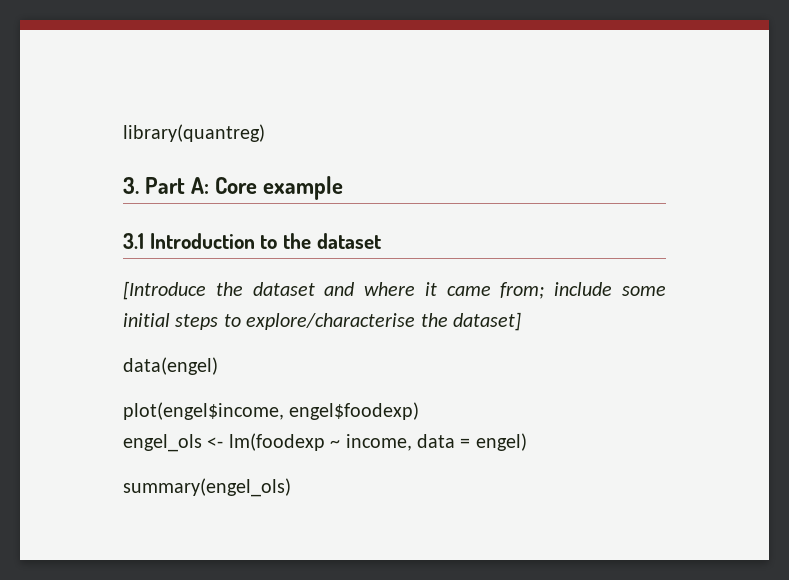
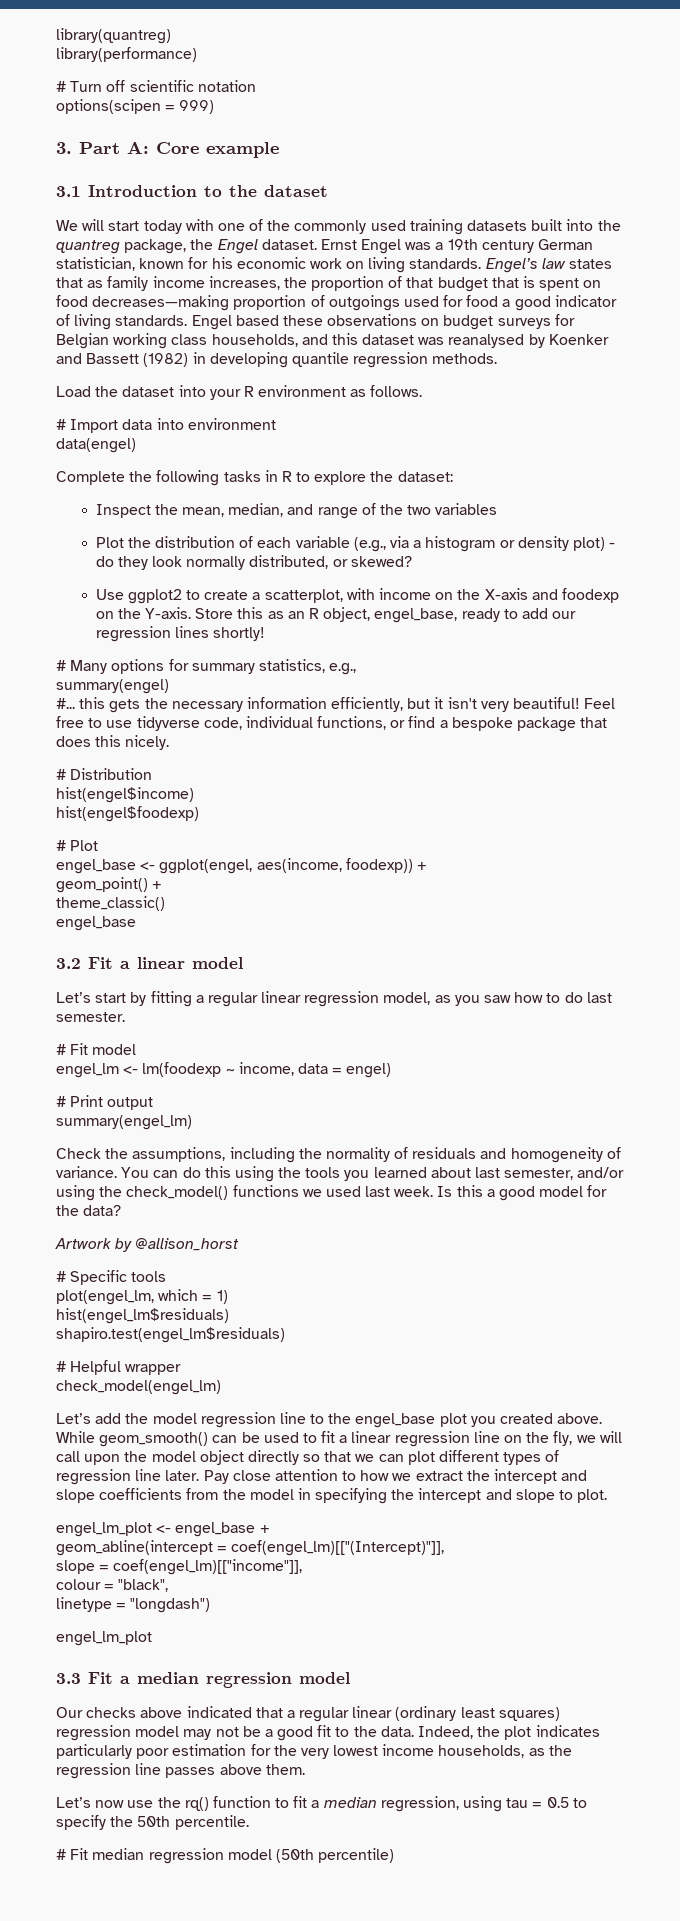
+ library(performance)
+ # Turn off scientific notation
+ options(scipen = 999)
- [Introduce the dataset and where it came from; include some initial steps to explore/characterise the dataset]
+ We will start today with one of the commonly used training datasets built into the quantreg package, the Engel dataset. Ernst Engel was a 19th century German statistician, known for his economic work on living standards. Engel’s law states that as family income increases, the proportion of that budget that is spent on food decreases—making proportion of outgoings used for food a good indicator of living standards. Engel based these observations on budget surveys for Belgian working class households, and this dataset was reanalysed by Koenker and Bassett (1982) in developing quantile regression methods.
+ Load the dataset into your R environment as follows.
+ # Import data into environment
  data(engel)
- plot(engel$income, engel$foodexp)
- engel_ols <- lm(foodexp ~ income, data = engel)
+ Complete the following tasks in R to explore the dataset:
+ Inspect the mean, median, and range of the two variables
+ Plot the distribution of each variable (e.g., via a histogram or density plot) - do they look normally distributed, or skewed?
+ Use ggplot2 to create a scatterplot, with income on the X-axis and foodexp on the Y-axis. Store this as an R object, engel_base, ready to add our regression lines shortly!
+ # Many options for summary statistics, e.g.,
+ summary(engel)
+ #... this gets the necessary information efficiently, but it isn't very beautiful! Feel free to use tidyverse code, individual functions, or find a bespoke package that does this nicely.
+ # Distribution
+ hist(engel$income)
+ hist(engel$foodexp)
+ # Plot
+ engel_base <- ggplot(engel, aes(income, foodexp)) +
+ geom_point() +
+ theme_classic()
+ engel_base
+ 3.2 Fit a linear model
+ Let’s start by fitting a regular linear regression model, as you saw how to do last semester.
+ # Fit model
+ engel_lm <- lm(foodexp ~ income, data = engel)
- summary(engel_ols)
+ # Print output
+ summary(engel_lm)
+ Check the assumptions, including the normality of residuals and homogeneity of variance. You can do this using the tools you learned about last semester, and/or using the check_model() functions we used last week. Is this a good model for the data?
+ Artwork by @allison_horst
+ # Specific tools
+ plot(engel_lm, which = 1)
+ hist(engel_lm$residuals)
+ shapiro.test(engel_lm$residuals)
+ # Helpful wrapper
+ check_model(engel_lm)
+ Let’s add the model regression line to the engel_base plot you created above. While geom_smooth() can be used to fit a linear regression line on the fly, we will call upon the model object directly so that we can plot different types of regression line later. Pay close attention to how we extract the intercept and slope coefficients from the model in specifying the intercept and slope to plot.
+ engel_lm_plot <- engel_base +
+ geom_abline(intercept = coef(engel_lm)[["(Intercept)"]],
+ slope = coef(engel_lm)[["income"]],
+ colour = "black",
+ linetype = "longdash")
+ engel_lm_plot
+ 3.3 Fit a median regression model
+ Our checks above indicated that a regular linear (ordinary least squares) regression model may not be a good fit to the data. Indeed, the plot indicates particularly poor estimation for the very lowest income households, as the regression line passes above them.
+ Let’s now use the rq() function to fit a median regression, using tau = 0.5 to specify the 50th percentile.
+ # Fit median regression model (50th percentile)

